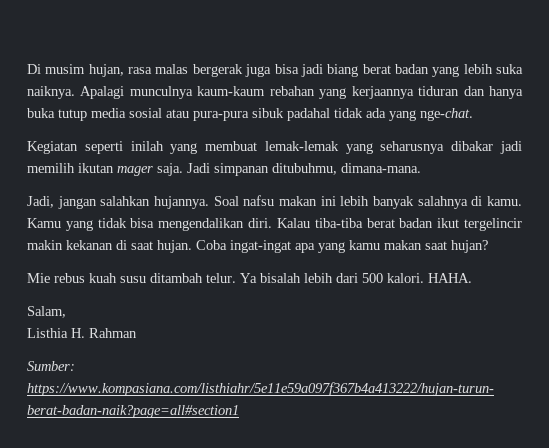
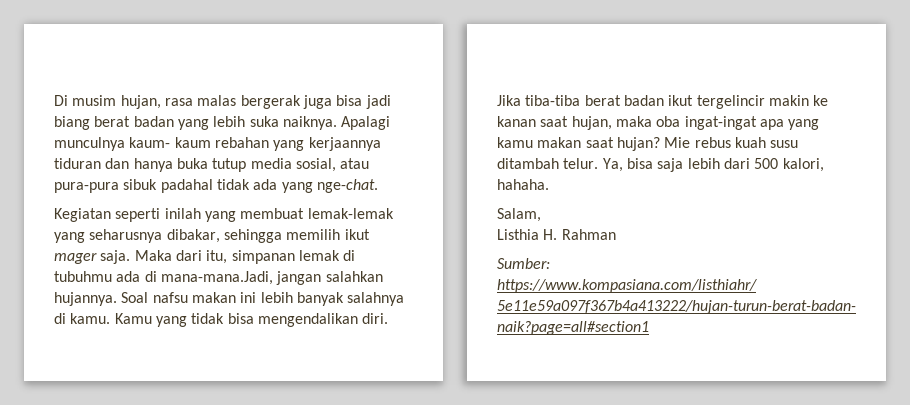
- Apalagi munculnya kaum-kaum rebahan yang kerjaannya tiduran dan hanya buka tutup media sosial atau pura-pura sibuk padahal tidak ada yang nge-chat.
+ Apalagi munculnya kaum- kaum rebahan yang kerjaannya tiduran dan hanya buka tutup media sosial, atau pura-pura sibuk padahal tidak ada yang nge-chat.
- Kegiatan seperti inilah yang membuat lemak-lemak yang seharusnya dibakar jadi memilih ikutan mager saja. Jadi simpanan ditubuhmu, dimana-mana.
- Jadi, jangan salahkan hujannya.
+ Kegiatan seperti inilah yang membuat lemak-lemak yang seharusnya dibakar, sehingga memilih ikut mager saja. Maka dari itu, simpanan lemak di tubuhmu ada di mana-mana.Jadi, jangan salahkan hujannya.
- Kalau tiba-tiba berat badan ikut tergelincir makin kekanan di saat hujan. Coba ingat-ingat apa yang kamu makan saat hujan?
- Mie rebus kuah susu ditambah telur.
+ Jika tiba-tiba berat badan ikut tergelincir makin ke kanan saat hujan, maka oba ingat-ingat apa yang kamu makan saat hujan? Mie rebus kuah susu ditambah telur.
- Ya bisalah lebih dari 500 kalori. HAHA.
+ Ya, bisa saja lebih dari 500 kalori, hahaha.

